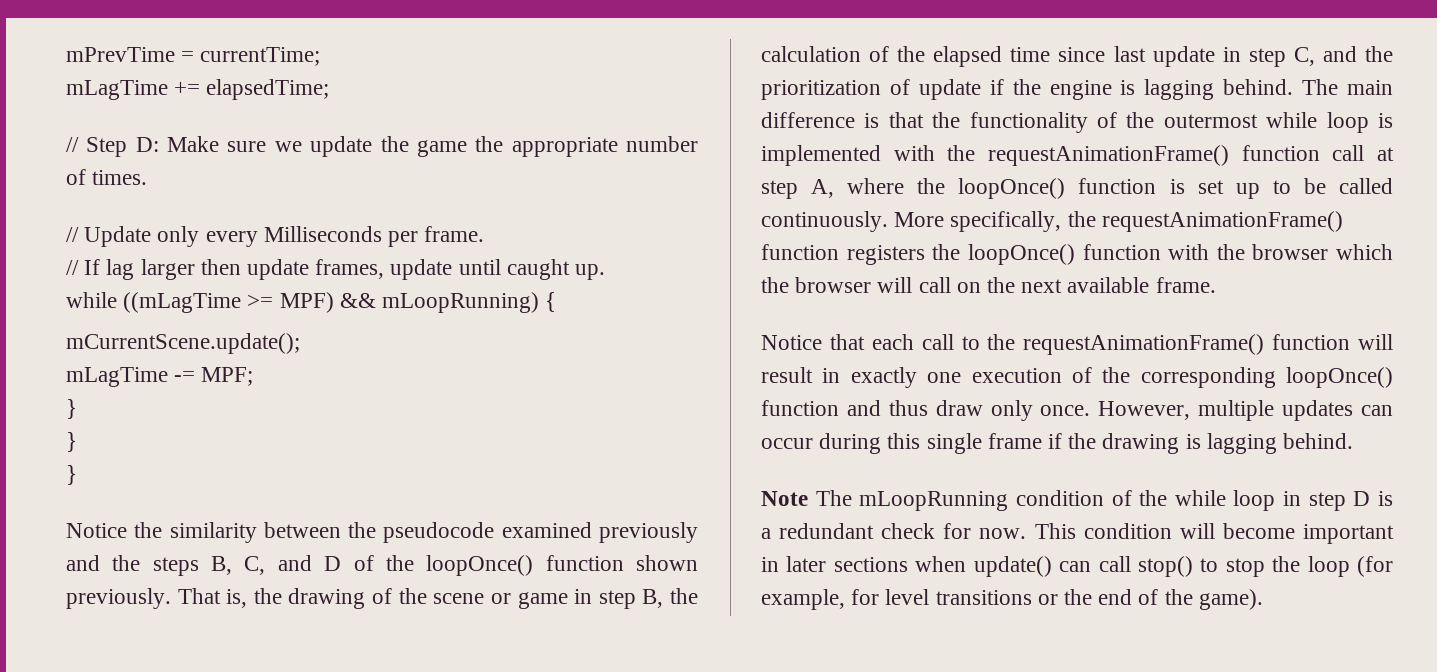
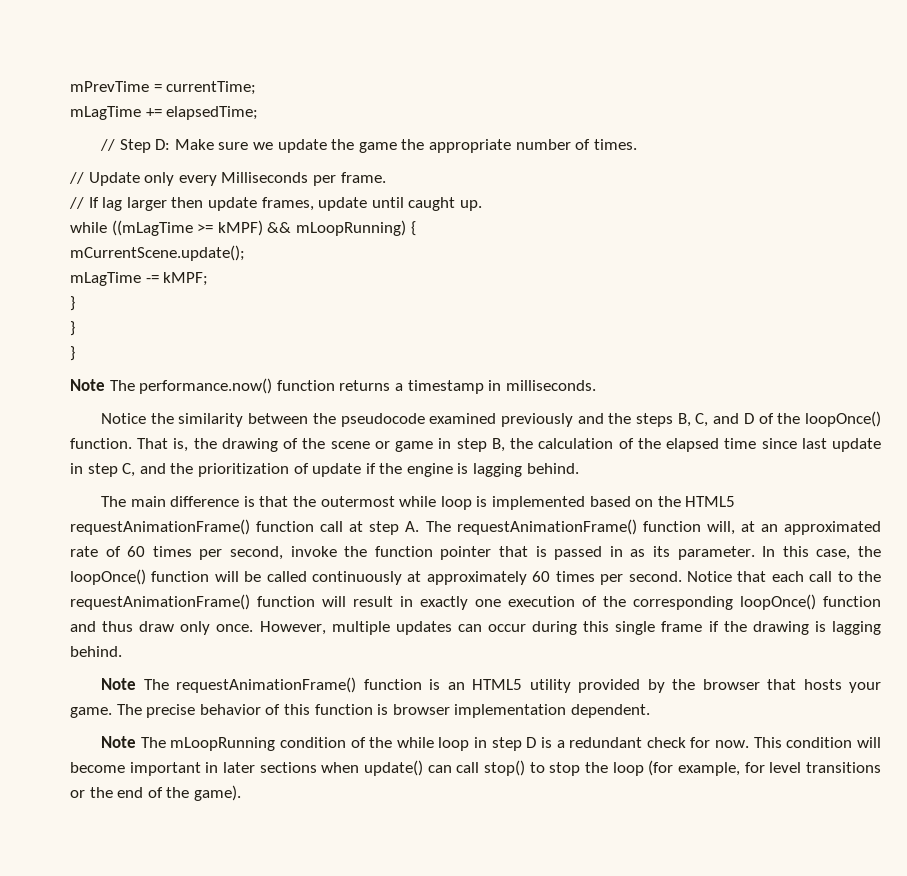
- while ((mLagTime >= MPF) && mLoopRunning) {
+ while ((mLagTime >= kMPF) && mLoopRunning) {
- mLagTime -= MPF;
+ mLagTime -= kMPF;
+ Note The performance.now() function returns a timestamp in milliseconds.
- Notice the similarity between the pseudocode examined previously and the steps B, C, and D of the loopOnce() function shown previously.
+ Notice the similarity between the pseudocode examined previously and the steps B, C, and D of the loopOnce() function.
- That is, the drawing of the scene or game in step B, the calculation of the elapsed time since last update in step C, and the prioritization of update if the engine is lagging behind. The main difference is that the functionality of the outermost while loop is implemented with the requestAnimationFrame() function call at step A, where the loopOnce() function is set up to be called continuously. More specifically, the requestAnimationFrame() function registers the loopOnce() function with the browser which the browser will call on the next available frame.
- Notice that each call to the requestAnimationFrame() function will result in exactly one execution of the corresponding loopOnce() function and thus draw only once.
+ That is, the drawing of the scene or game in step B, the calculation of the elapsed time since last update in step C, and the prioritization of update if the engine is lagging behind.
+ The main difference is that the outermost while loop is implemented based on the HTML5 requestAnimationFrame() function call at step A. The requestAnimationFrame() function will, at an approximated rate of 60 times per second, invoke the function pointer that is passed in as its parameter. In this case, the loopOnce() function will be called continuously at approximately 60 times per second. Notice that each call to the requestAnimationFrame() function will result in exactly one execution of the corresponding loopOnce() function and thus draw only once.
+ Note The requestAnimationFrame() function is an HTML5 utility provided by the browser that hosts your game. The precise behavior of this function is browser implementation dependent.

